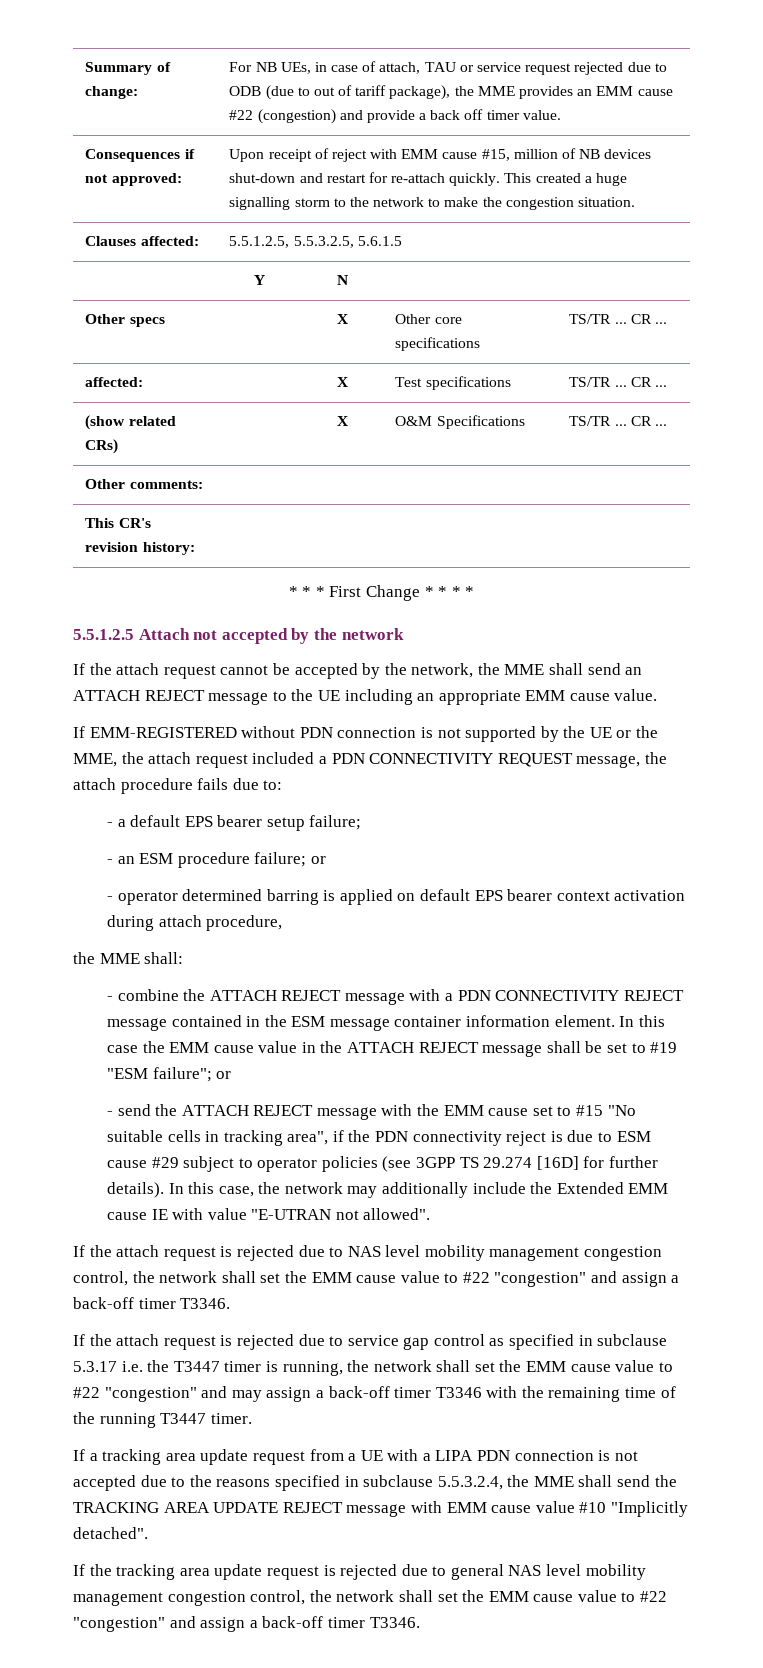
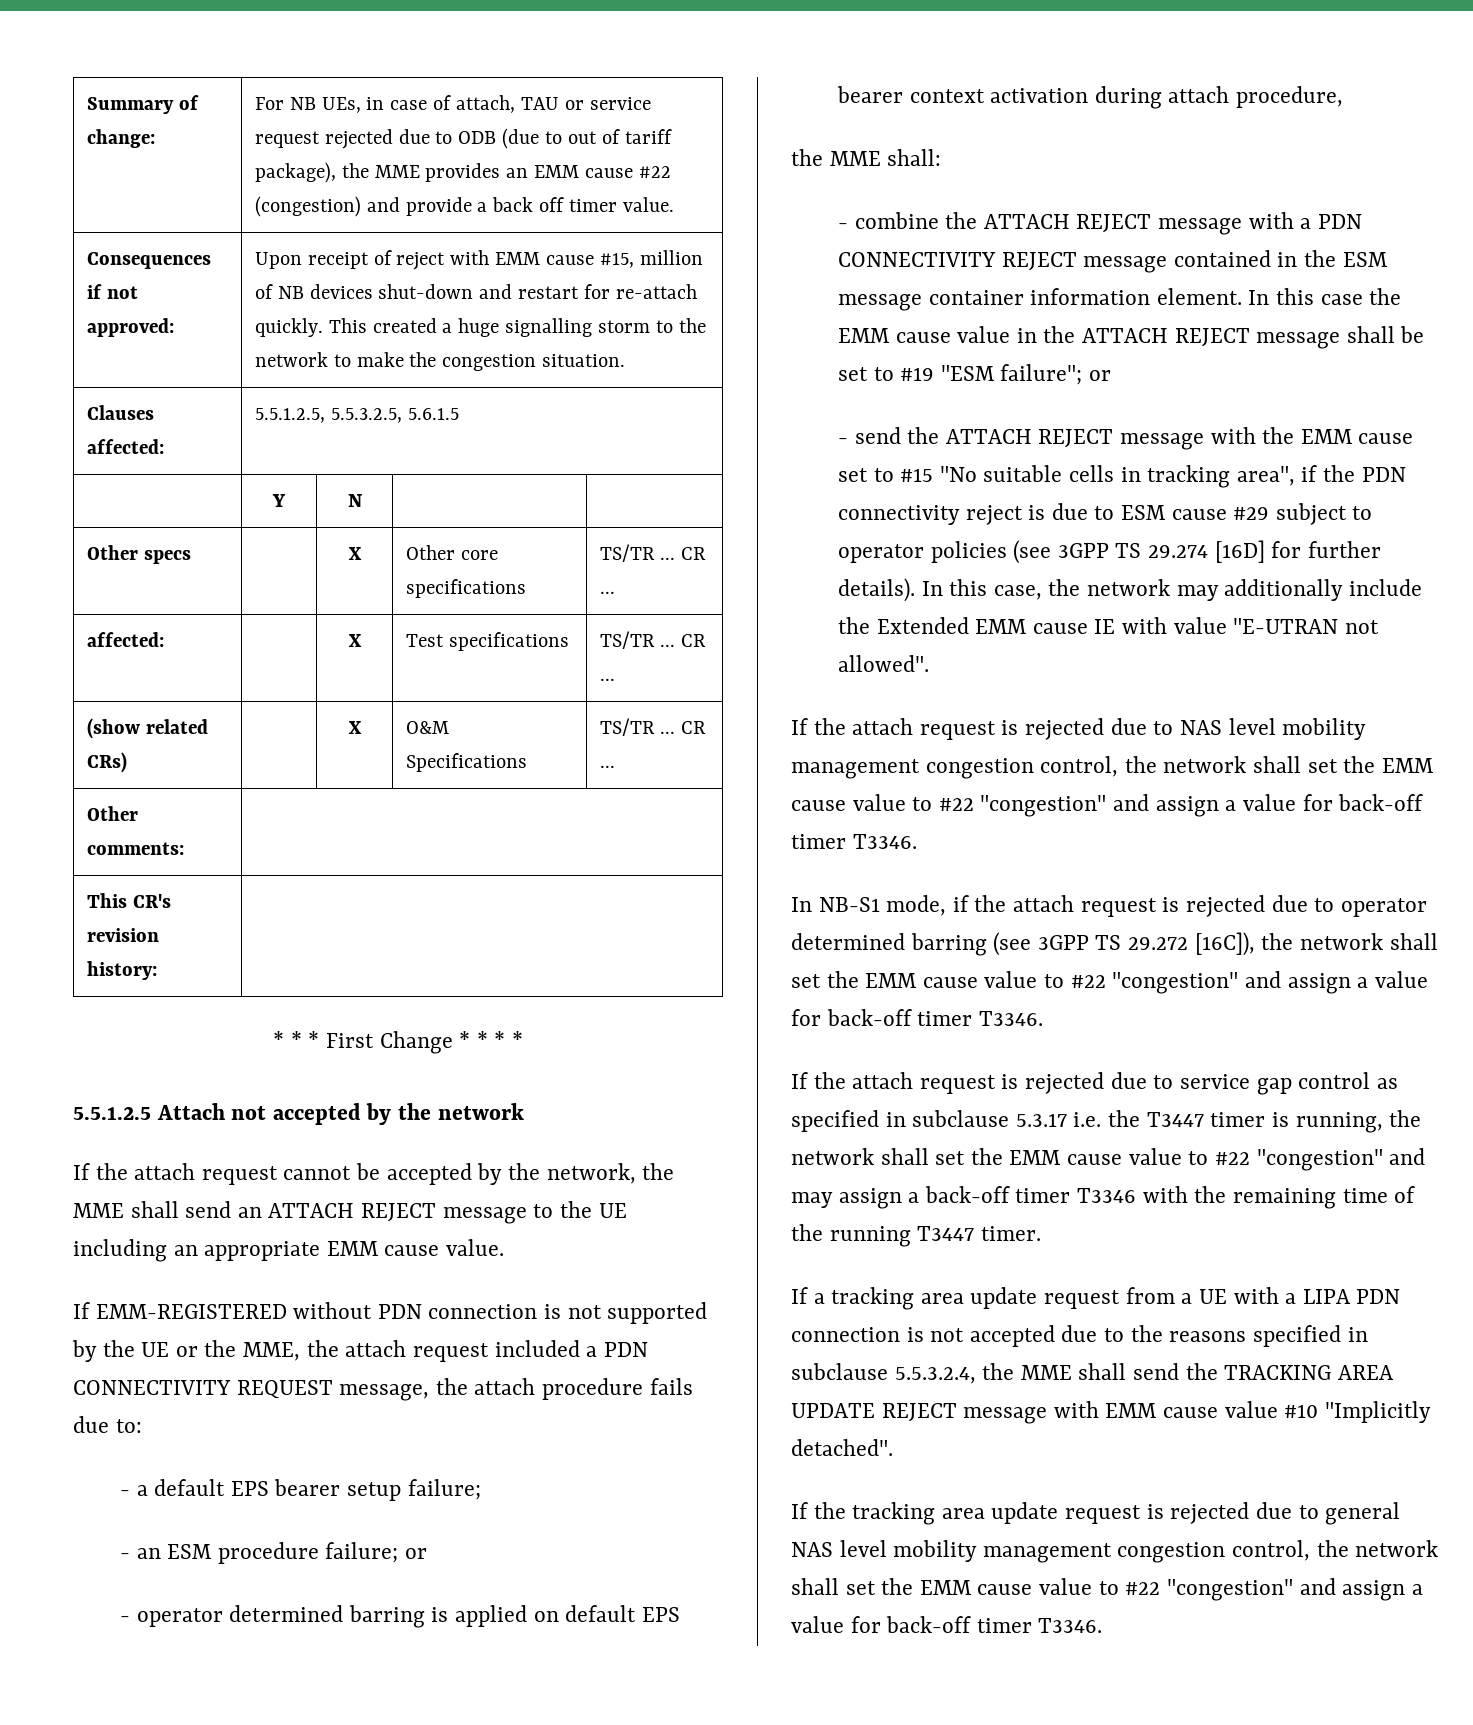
- If the attach request is rejected due to NAS level mobility management congestion control, the network shall set the EMM cause value to #22 "congestion" and assign a back-off timer T3346.
+ If the attach request is rejected due to NAS level mobility management congestion control, the network shall set the EMM cause value to #22 "congestion" and assign a value for back-off timer T3346.
+ In NB-S1 mode, if the attach request is rejected due to operator determined barring (see 3GPP TS 29.272 [16C]), the network shall set the EMM cause value to #22 "congestion" and assign a value for back-off timer T3346.
- If the tracking area update request is rejected due to general NAS level mobility management congestion control, the network shall set the EMM cause value to #22 "congestion" and assign a back-off timer T3346.
+ If the tracking area update request is rejected due to general NAS level mobility management congestion control, the network shall set the EMM cause value to #22 "congestion" and assign a value for back-off timer T3346.

